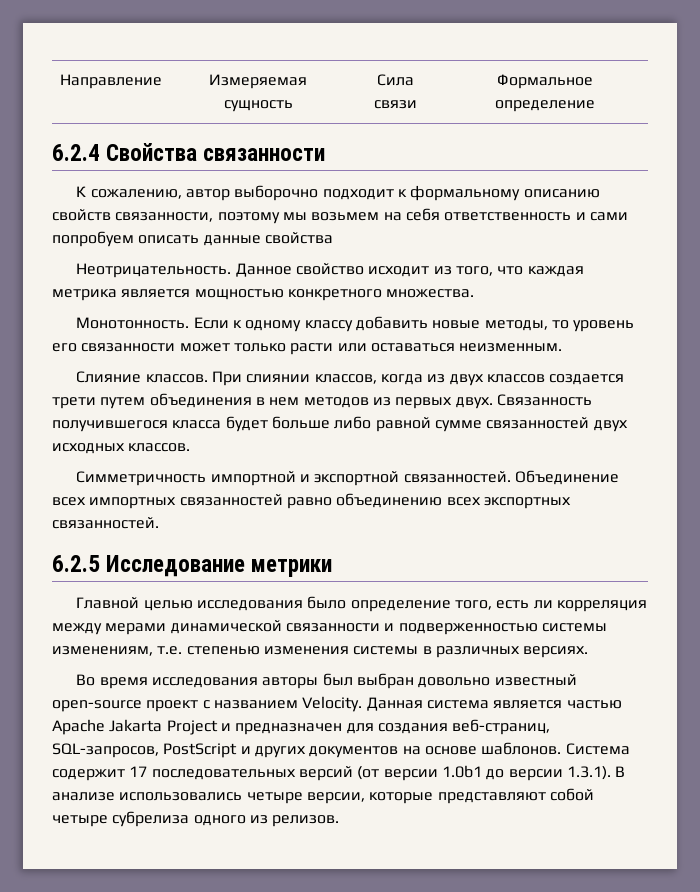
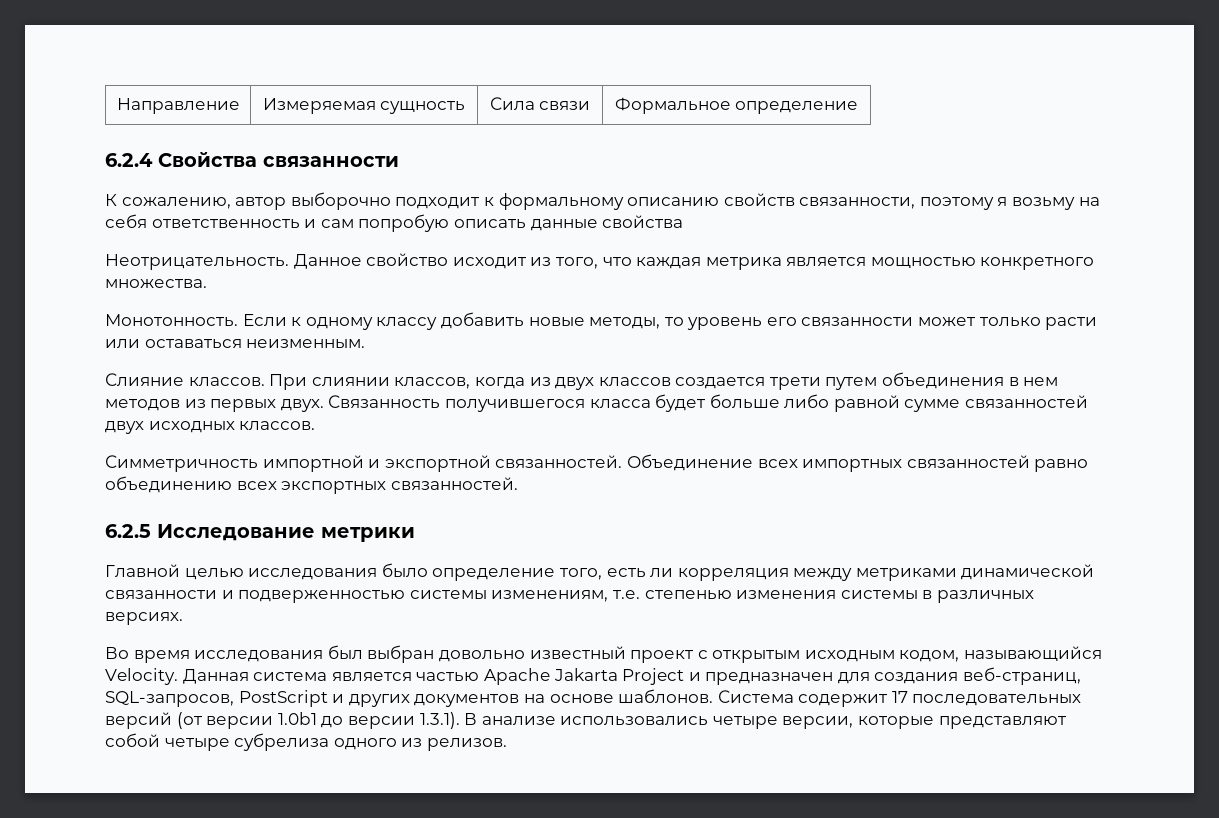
- К сожалению, автор выборочно подходит к формальному описанию свойств связанности, поэтому мы возьмем на себя ответственность и сами попробуем описать данные свойства
+ К сожалению, автор выборочно подходит к формальному описанию свойств связанности, поэтому я возьму на себя ответственность и сам попробую описать данные свойства
- Главной целью исследования было определение того, есть ли корреляция между мерами динамической связанности и подверженностью системы изменениям, т.е. степенью изменения системы в различных версиях.
+ Главной целью исследования было определение того, есть ли корреляция между метриками динамической связанности и подверженностью системы изменениям, т.е. степенью изменения системы в различных версиях.
- Во время исследования авторы был выбран довольно известный open-source проект с названием Velocity.
+ Во время исследования был выбран довольно известный проект с открытым исходным кодом, называющийся Velocity.

